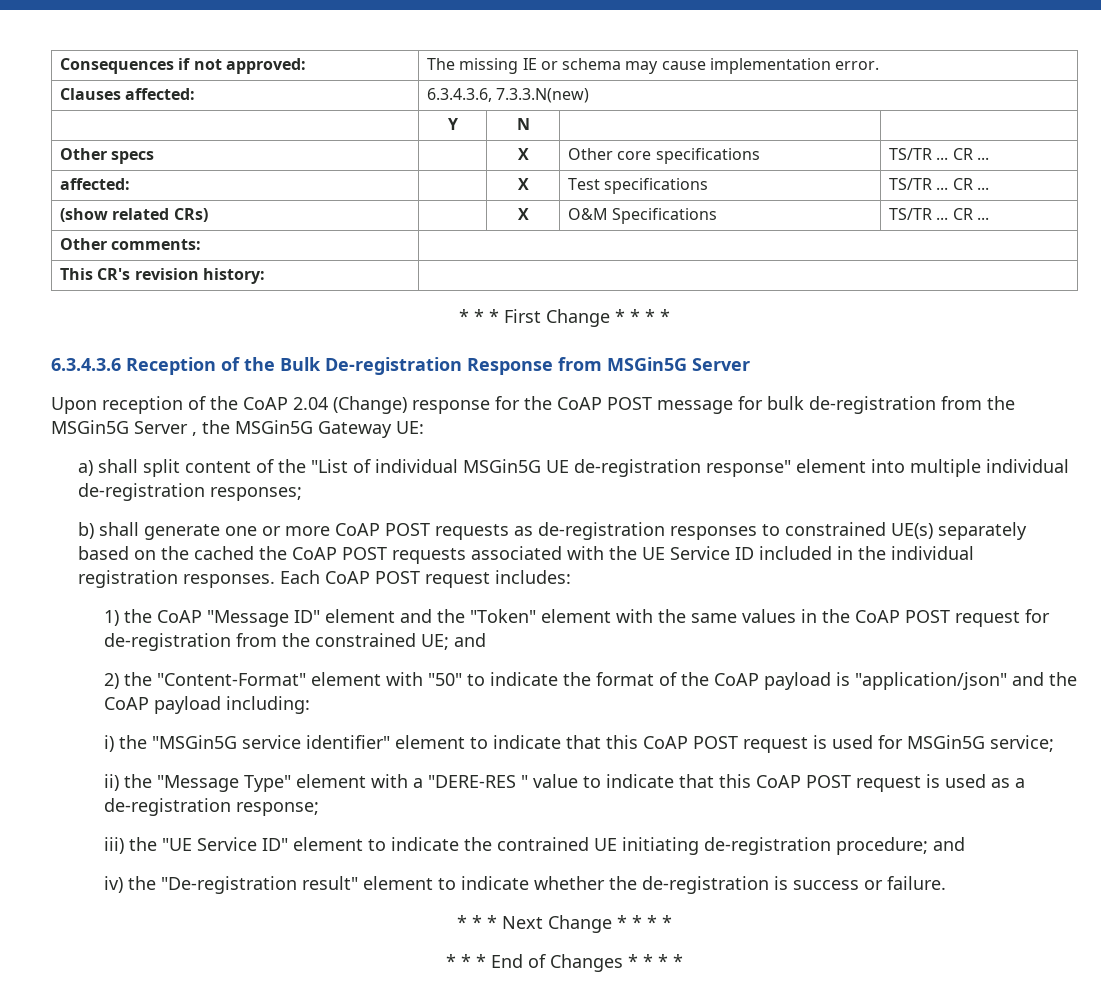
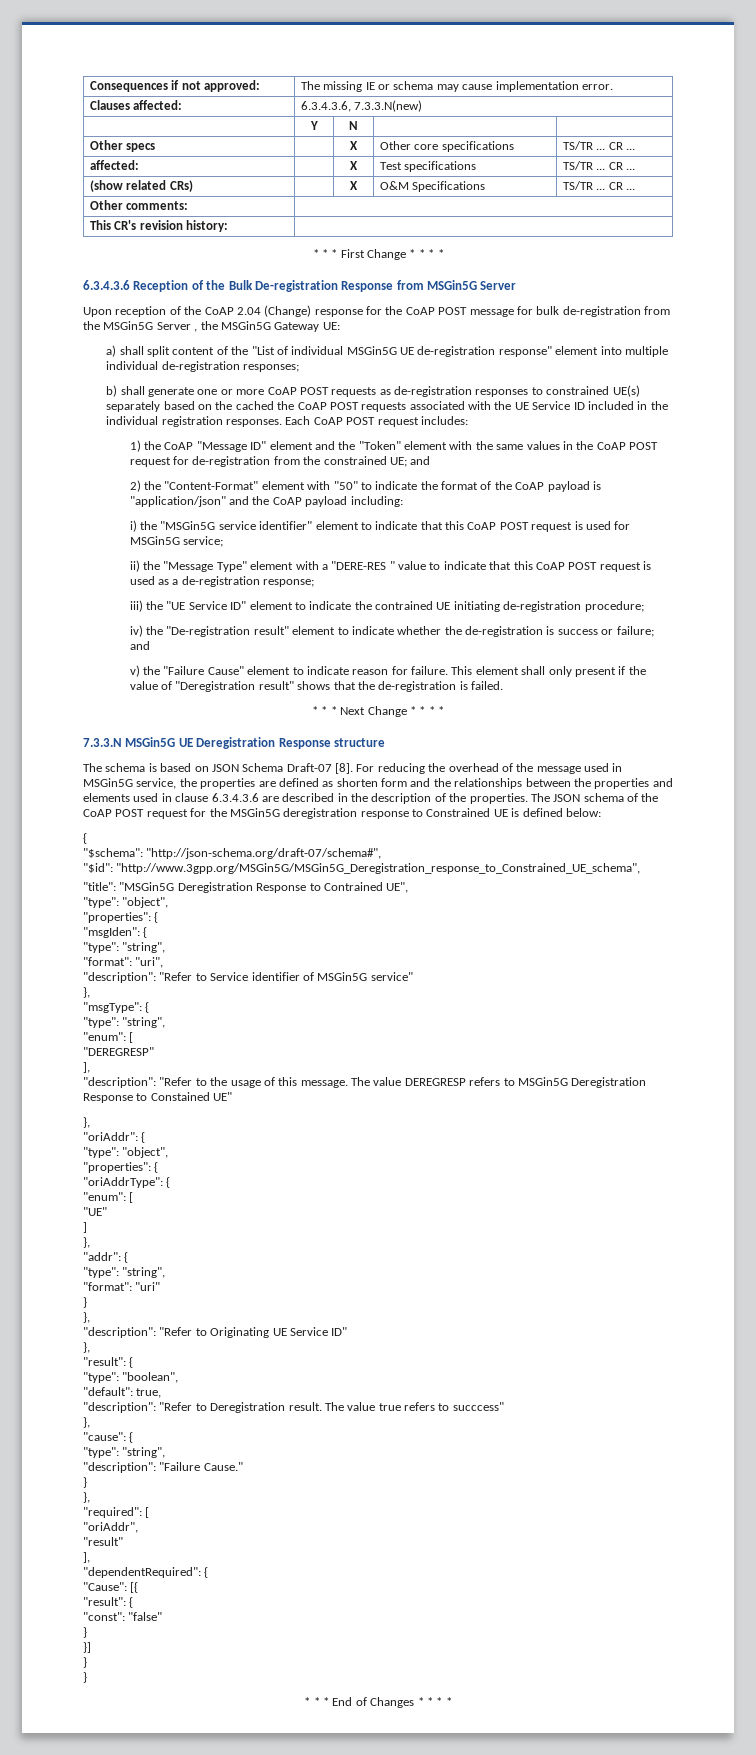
- iii) the "UE Service ID" element to indicate the contrained UE initiating de-registration procedure; and
+ iii) the "UE Service ID" element to indicate the contrained UE initiating de-registration procedure;
- iv) the "De-registration result" element to indicate whether the de-registration is success or failure.
+ iv) the "De-registration result" element to indicate whether the de-registration is success or failure; and
+ v) the "Failure Cause" element to indicate reason for failure. This element shall only present if the value of "Deregistration result" shows that the de-registration is failed.
+ 7.3.3.N MSGin5G UE Deregistration Response structure
+ The schema is based on JSON Schema Draft-07 [8]. For reducing the overhead of the message used in MSGin5G service, the properties are defined as shorten form and the relationships between the properties and elements used in clause 6.3.4.3.6 are described in the description of the properties. The JSON schema of the CoAP POST request for the MSGin5G deregistration response to Constrained UE is defined below:
+ {
+ "$schema": "http://json-schema.org/draft-07/schema#",
+ "$id": "http://www.3gpp.org/MSGin5G/MSGin5G_Deregistration_response_to_Constrained_UE_schema",
+ "title": "MSGin5G Deregistration Response to Contrained UE",
+ "type": "object",
+ "properties": {
+ "msgIden": {
+ "type": "string",
+ "format": "uri",
+ "description": "Refer to Service identifier of MSGin5G service"
+ },
+ "msgType": {
+ "type": "string",
+ "enum": [
+ "DEREGRESP"
+ ],
+ "description": "Refer to the usage of this message. The value DEREGRESP refers to MSGin5G Deregistration Response to Constained UE"
+ },
+ "oriAddr": {
+ "type": "object",
+ "properties": {
+ "oriAddrType": {
+ "enum": [
+ "UE"
+ ]
+ },
+ "addr": {
+ "type": "string",
+ "format": "uri"
+ }
+ },
+ "description": "Refer to Originating UE Service ID"
+ },
+ "result": {
+ "type": "boolean",
+ "default": true,
+ "description": "Refer to Deregistration result. The value true refers to succcess"
+ },
+ "cause": {
+ "type": "string",
+ "description": "Failure Cause."
+ }
+ },
+ "required": [
+ "oriAddr",
+ "result"
+ ],
+ "dependentRequired": {
+ "Cause": [{
+ "result": {
+ "const": "false"
+ }
+ }]
+ }
+ }

